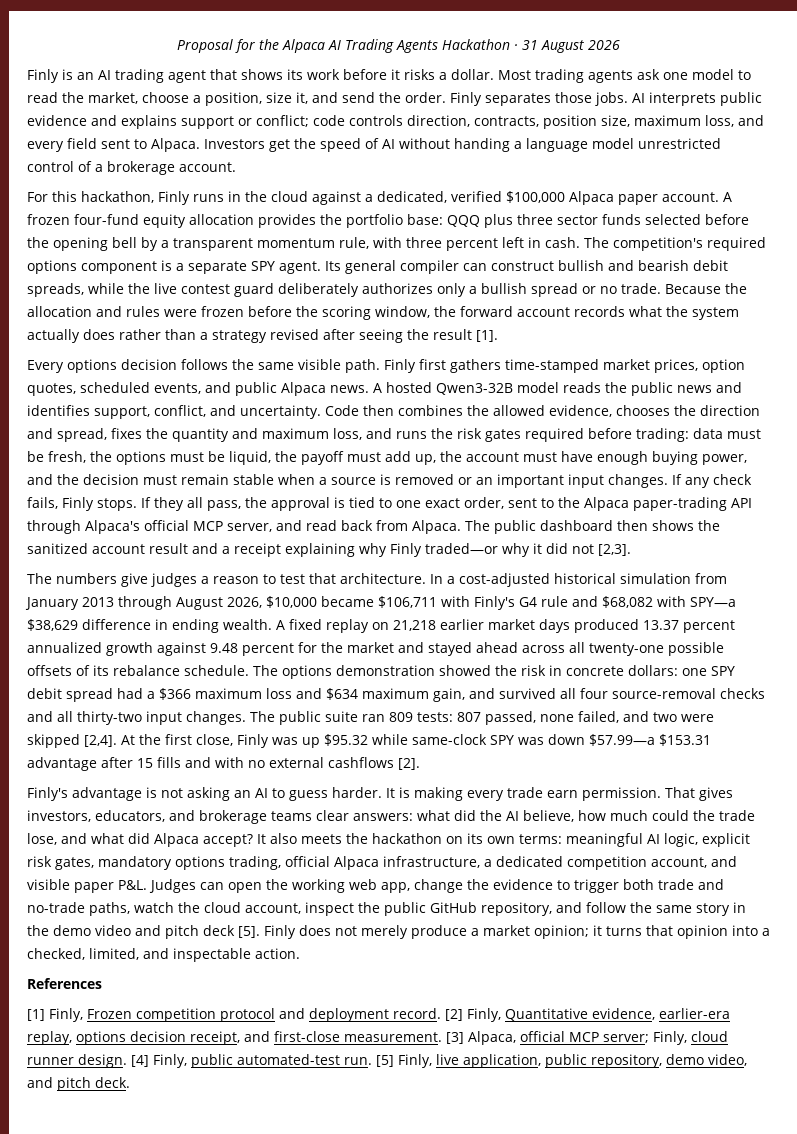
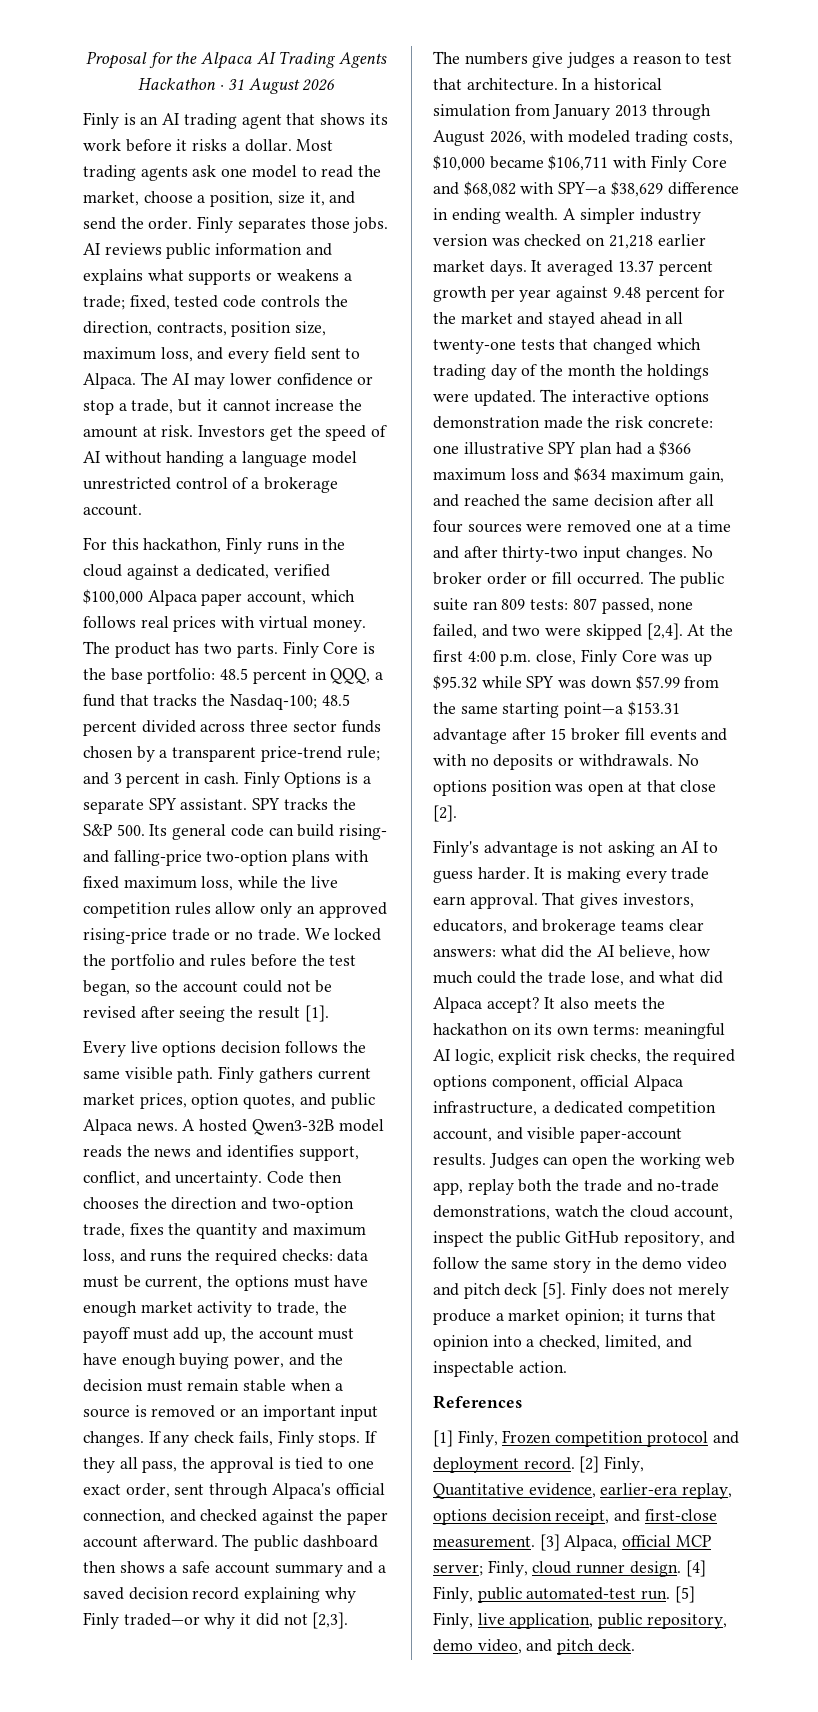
- AI interprets public evidence and explains support or conflict; code controls direction, contracts, position size, maximum loss, and every field sent to Alpaca.
+ AI reviews public information and explains what supports or weakens a trade; fixed, tested code controls the direction, contracts, position size, maximum loss, and every field sent to Alpaca.
+ The AI may lower confidence or stop a trade, but it cannot increase the amount at risk.
- For this hackathon, Finly runs in the cloud against a dedicated, verified $100,000 Alpaca paper account. A frozen four-fund equity allocation provides the portfolio base: QQQ plus three sector funds selected before the opening bell by a transparent momentum rule, with three percent left in cash. The competition's required options component is a separate SPY agent. Its general compiler can construct bullish and bearish debit spreads, while the live contest guard deliberately authorizes only a bullish spread or no trade. Because the allocation and rules were frozen before the scoring window, the forward account records what the system actually does rather than a strategy revised after seeing the result [1].
+ For this hackathon, Finly runs in the cloud against a dedicated, verified $100,000 Alpaca paper account, which follows real prices with virtual money. The product has two parts. Finly Core is the base portfolio: 48.5 percent in QQQ, a fund that tracks the Nasdaq-100; 48.5 percent divided across three sector funds chosen by a transparent price-trend rule; and 3 percent in cash. Finly Options is a separate SPY assistant. SPY tracks the S&P 500. Its general code can build rising- and falling-price two-option plans with fixed maximum loss, while the live competition rules allow only an approved rising-price trade or no trade. We locked the portfolio and rules before the test began, so the account could not be revised after seeing the result [1].
- Every options decision follows the same visible path.
+ Every live options decision follows the same visible path.
- Finly first gathers time-stamped market prices, option quotes, scheduled events, and public Alpaca news.
+ Finly gathers current market prices, option quotes, and public Alpaca news.
- A hosted Qwen3-32B model reads the public news and identifies support, conflict, and uncertainty.
+ A hosted Qwen3-32B model reads the news and identifies support, conflict, and uncertainty.
- Code then combines the allowed evidence, chooses the direction and spread, fixes the quantity and maximum loss, and runs the risk gates required before trading: data must be fresh, the options must be liquid, the payoff must add up, the account must have enough buying power, and the decision must remain stable when a source is removed or an important input changes.
+ Code then chooses the direction and two-option trade, fixes the quantity and maximum loss, and runs the required checks: data must be current, the options must have enough market activity to trade, the payoff must add up, the account must have enough buying power, and the decision must remain stable when a source is removed or an important input changes.
- If they all pass, the approval is tied to one exact order, sent to the Alpaca paper-trading API through Alpaca's official MCP server, and read back from Alpaca.
+ If they all pass, the approval is tied to one exact order, sent through Alpaca's official connection, and checked against the paper account afterward.
- The public dashboard then shows the sanitized account result and a receipt explaining why Finly traded—or why it did not [2,3].
+ The public dashboard then shows a safe account summary and a saved decision record explaining why Finly traded—or why it did not [2,3].
- In a cost-adjusted historical simulation from January 2013 through August 2026, $10,000 became $106,711 with Finly's G4 rule and $68,082 with SPY—a $38,629 difference in ending wealth.
+ In a historical simulation from January 2013 through August 2026, with modeled trading costs, $10,000 became $106,711 with Finly Core and $68,082 with SPY—a $38,629 difference in ending wealth.
- A fixed replay on 21,218 earlier market days produced 13.37 percent annualized growth against 9.48 percent for the market and stayed ahead across all twenty-one possible offsets of its rebalance schedule. The options demonstration showed the risk in concrete dollars: one SPY debit spread had a $366 maximum loss and $634 maximum gain, and survived all four source-removal checks and all thirty-two input changes.
+ A simpler industry version was checked on 21,218 earlier market days. It averaged 13.37 percent growth per year against 9.48 percent for the market and stayed ahead in all twenty-one tests that changed which trading day of the month the holdings were updated. The interactive options demonstration made the risk concrete: one illustrative SPY plan had a $366 maximum loss and $634 maximum gain, and reached the same decision after all four sources were removed one at a time and after thirty-two input changes. No broker order or fill occurred.
- At the first close, Finly was up $95.32 while same-clock SPY was down $57.99—a $153.31 advantage after 15 fills and with no external cashflows [2].
+ At the first 4:00 p.m. close, Finly Core was up $95.32 while SPY was down $57.99 from the same starting point—a $153.31 advantage after 15 broker fill events and with no deposits or withdrawals. No options position was open at that close [2].
- It is making every trade earn permission.
+ It is making every trade earn approval.
- It also meets the hackathon on its own terms: meaningful AI logic, explicit risk gates, mandatory options trading, official Alpaca infrastructure, a dedicated competition account, and visible paper P&L. Judges can open the working web app, change the evidence to trigger both trade and no-trade paths, watch the cloud account, inspect the public GitHub repository, and follow the same story in the demo video and pitch deck [5].
+ It also meets the hackathon on its own terms: meaningful AI logic, explicit risk checks, the required options component, official Alpaca infrastructure, a dedicated competition account, and visible paper-account results. Judges can open the working web app, replay both the trade and no-trade demonstrations, watch the cloud account, inspect the public GitHub repository, and follow the same story in the demo video and pitch deck [5].

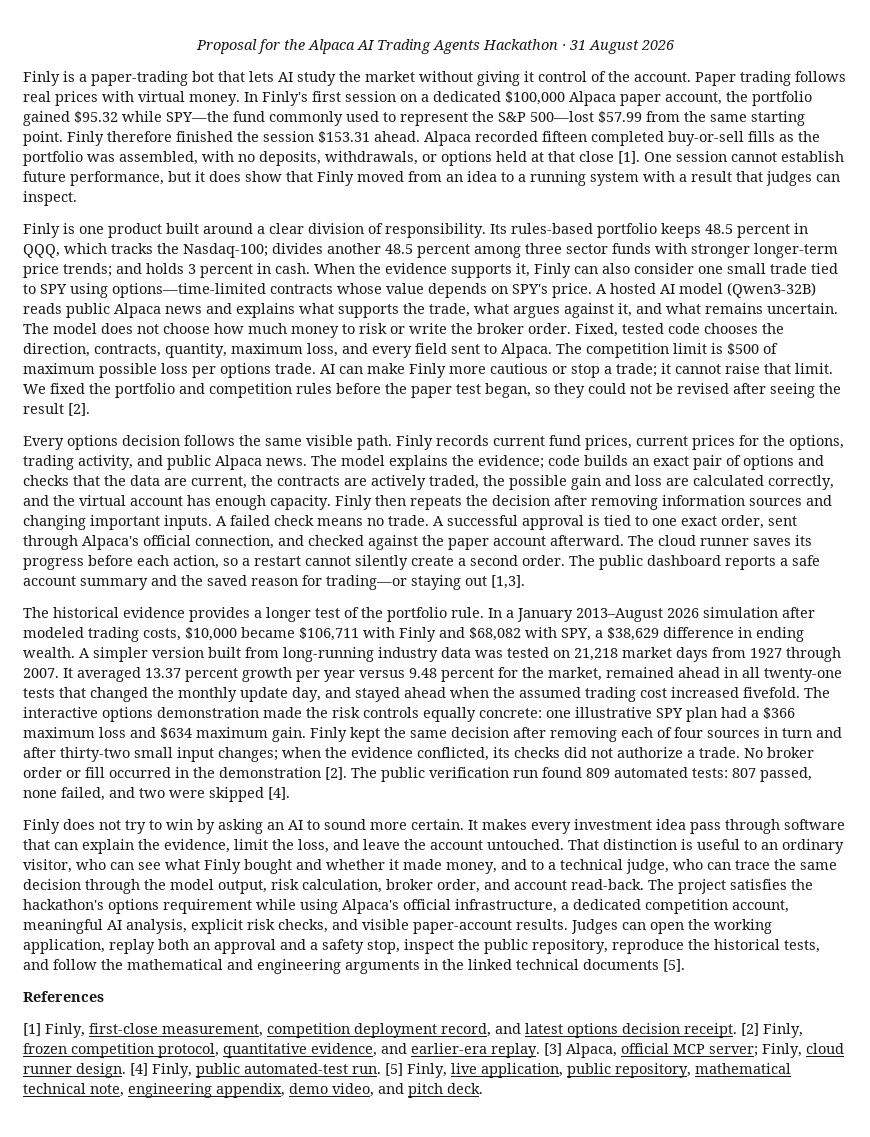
- Finly is an AI trading agent that shows its work before it risks a dollar. Most trading agents ask one model to read the market, choose a position, size it, and send the order. Finly separates those jobs. AI reviews public information and explains what supports or weakens a trade; fixed, tested code controls the direction, contracts, position size, maximum loss, and every field sent to Alpaca.
+ Finly is a paper-trading bot that lets AI study the market without giving it control of the account. Paper trading follows real prices with virtual money. In Finly's first session on a dedicated $100,000 Alpaca paper account, the portfolio gained $95.32 while SPY—the fund commonly used to represent the S&P 500—lost $57.99 from the same starting point. Finly therefore finished the session $153.31 ahead. Alpaca recorded fifteen completed buy-or-sell fills as the portfolio was assembled, with no deposits, withdrawals, or options held at that close [1]. One session cannot establish future performance, but it does show that Finly moved from an idea to a running system with a result that judges can inspect.
+ Finly is one product built around a clear division of responsibility. Its rules-based portfolio keeps 48.5 percent in QQQ, which tracks the Nasdaq-100; divides another 48.5 percent among three sector funds with stronger longer-term price trends; and holds 3 percent in cash. When the evidence supports it, Finly can also consider one small trade tied to SPY using options—time-limited contracts whose value depends on SPY's price. A hosted AI model (Qwen3-32B) reads public Alpaca news and explains what supports the trade, what argues against it, and what remains uncertain. The model does not choose how much money to risk or write the broker order. Fixed, tested code chooses the direction, contracts, quantity, maximum loss, and every field sent to Alpaca.
- The AI may lower confidence or stop a trade, but it cannot increase the amount at risk. Investors get the speed of AI without handing a language model unrestricted control of a brokerage account.
- For this hackathon, Finly runs in the cloud against a dedicated, verified $100,000 Alpaca paper account, which follows real prices with virtual money. The product has two parts. Finly Core is the base portfolio: 48.5 percent in QQQ, a fund that tracks the Nasdaq-100; 48.5 percent divided across three sector funds chosen by a transparent price-trend rule; and 3 percent in cash. Finly Options is a separate SPY assistant. SPY tracks the S&P 500. Its general code can build rising- and falling-price two-option plans with fixed maximum loss, while the live competition rules allow only an approved rising-price trade or no trade. We locked the portfolio and rules before the test began, so the account could not be revised after seeing the result [1].
+ The competition limit is $500 of maximum possible loss per options trade. AI can make Finly more cautious or stop a trade; it cannot raise that limit. We fixed the portfolio and competition rules before the paper test began, so they could not be revised after seeing the result [2].
- Every live options decision follows the same visible path.
+ Every options decision follows the same visible path.
- Finly gathers current market prices, option quotes, and public Alpaca news. A hosted Qwen3-32B model reads the news and identifies support, conflict, and uncertainty. Code then chooses the direction and two-option trade, fixes the quantity and maximum loss, and runs the required checks: data must be current, the options must have enough market activity to trade, the payoff must add up, the account must have enough buying power, and the decision must remain stable when a source is removed or an important input changes. If any check fails, Finly stops. If they all pass, the approval is tied to one exact order, sent through Alpaca's official connection, and checked against the paper account afterward.
+ Finly records current fund prices, current prices for the options, trading activity, and public Alpaca news. The model explains the evidence; code builds an exact pair of options and checks that the data are current, the contracts are actively traded, the possible gain and loss are calculated correctly, and the virtual account has enough capacity. Finly then repeats the decision after removing information sources and changing important inputs. A failed check means no trade. A successful approval is tied to one exact order, sent through Alpaca's official connection, and checked against the paper account afterward.
- The public dashboard then shows a safe account summary and a saved decision record explaining why Finly traded—or why it did not [2,3].
- The numbers give judges a reason to test that architecture. In a historical simulation from January 2013 through August 2026, with modeled trading costs, $10,000 became $106,711 with Finly Core and $68,082 with SPY—a $38,629 difference in ending wealth.
+ The cloud runner saves its progress before each action, so a restart cannot silently create a second order. The public dashboard reports a safe account summary and the saved reason for trading—or staying out [1,3].
+ The historical evidence provides a longer test of the portfolio rule. In a January 2013–August 2026 simulation after modeled trading costs, $10,000 became $106,711 with Finly and $68,082 with SPY, a $38,629 difference in ending wealth.
- A simpler industry version was checked on 21,218 earlier market days.
+ A simpler version built from long-running industry data was tested on 21,218 market days from 1927 through 2007.
- It averaged 13.37 percent growth per year against 9.48 percent for the market and stayed ahead in all twenty-one tests that changed which trading day of the month the holdings were updated.
+ It averaged 13.37 percent growth per year versus 9.48 percent for the market, remained ahead in all twenty-one tests that changed the monthly update day, and stayed ahead when the assumed trading cost increased fivefold.
- The interactive options demonstration made the risk concrete: one illustrative SPY plan had a $366 maximum loss and $634 maximum gain, and reached the same decision after all four sources were removed one at a time and after thirty-two input changes.
+ The interactive options demonstration made the risk controls equally concrete: one illustrative SPY plan had a $366 maximum loss and $634 maximum gain. Finly kept the same decision after removing each of four sources in turn and after thirty-two small input changes; when the evidence conflicted, its checks did not authorize a trade.
- No broker order or fill occurred. The public suite ran 809 tests: 807 passed, none failed, and two were skipped [2,4]. At the first 4:00 p.m. close, Finly Core was up $95.32 while SPY was down $57.99 from the same starting point—a $153.31 advantage after 15 broker fill events and with no deposits or withdrawals. No options position was open at that close [2].
- Finly's advantage is not asking an AI to guess harder. It is making every trade earn approval. That gives investors, educators, and brokerage teams clear answers: what did the AI believe, how much could the trade lose, and what did Alpaca accept? It also meets the hackathon on its own terms: meaningful AI logic, explicit risk checks, the required options component, official Alpaca infrastructure, a dedicated competition account, and visible paper-account results.
+ No broker order or fill occurred in the demonstration [2]. The public verification run found 809 automated tests: 807 passed, none failed, and two were skipped [4].
+ Finly does not try to win by asking an AI to sound more certain. It makes every investment idea pass through software that can explain the evidence, limit the loss, and leave the account untouched. That distinction is useful to an ordinary visitor, who can see what Finly bought and whether it made money, and to a technical judge, who can trace the same decision through the model output, risk calculation, broker order, and account read-back. The project satisfies the hackathon's options requirement while using Alpaca's official infrastructure, a dedicated competition account, meaningful AI analysis, explicit risk checks, and visible paper-account results.
- Judges can open the working web app, replay both the trade and no-trade demonstrations, watch the cloud account, inspect the public GitHub repository, and follow the same story in the demo video and pitch deck [5]. Finly does not merely produce a market opinion; it turns that opinion into a checked, limited, and inspectable action.
+ Judges can open the working application, replay both an approval and a safety stop, inspect the public repository, reproduce the historical tests, and follow the mathematical and engineering arguments in the linked technical documents [5].
  References
- [1] Finly, Frozen competition protocol and deployment record. [2] Finly, Quantitative evidence, earlier-era replay, options decision receipt, and first-close measurement.
+ [1] Finly, first-close measurement, competition deployment record, and latest options decision receipt. [2] Finly, frozen competition protocol, quantitative evidence, and earlier-era replay.
- [5] Finly, live application, public repository, demo video, and pitch deck.
+ [5] Finly, live application, public repository, mathematical technical note, engineering appendix, demo video, and pitch deck.

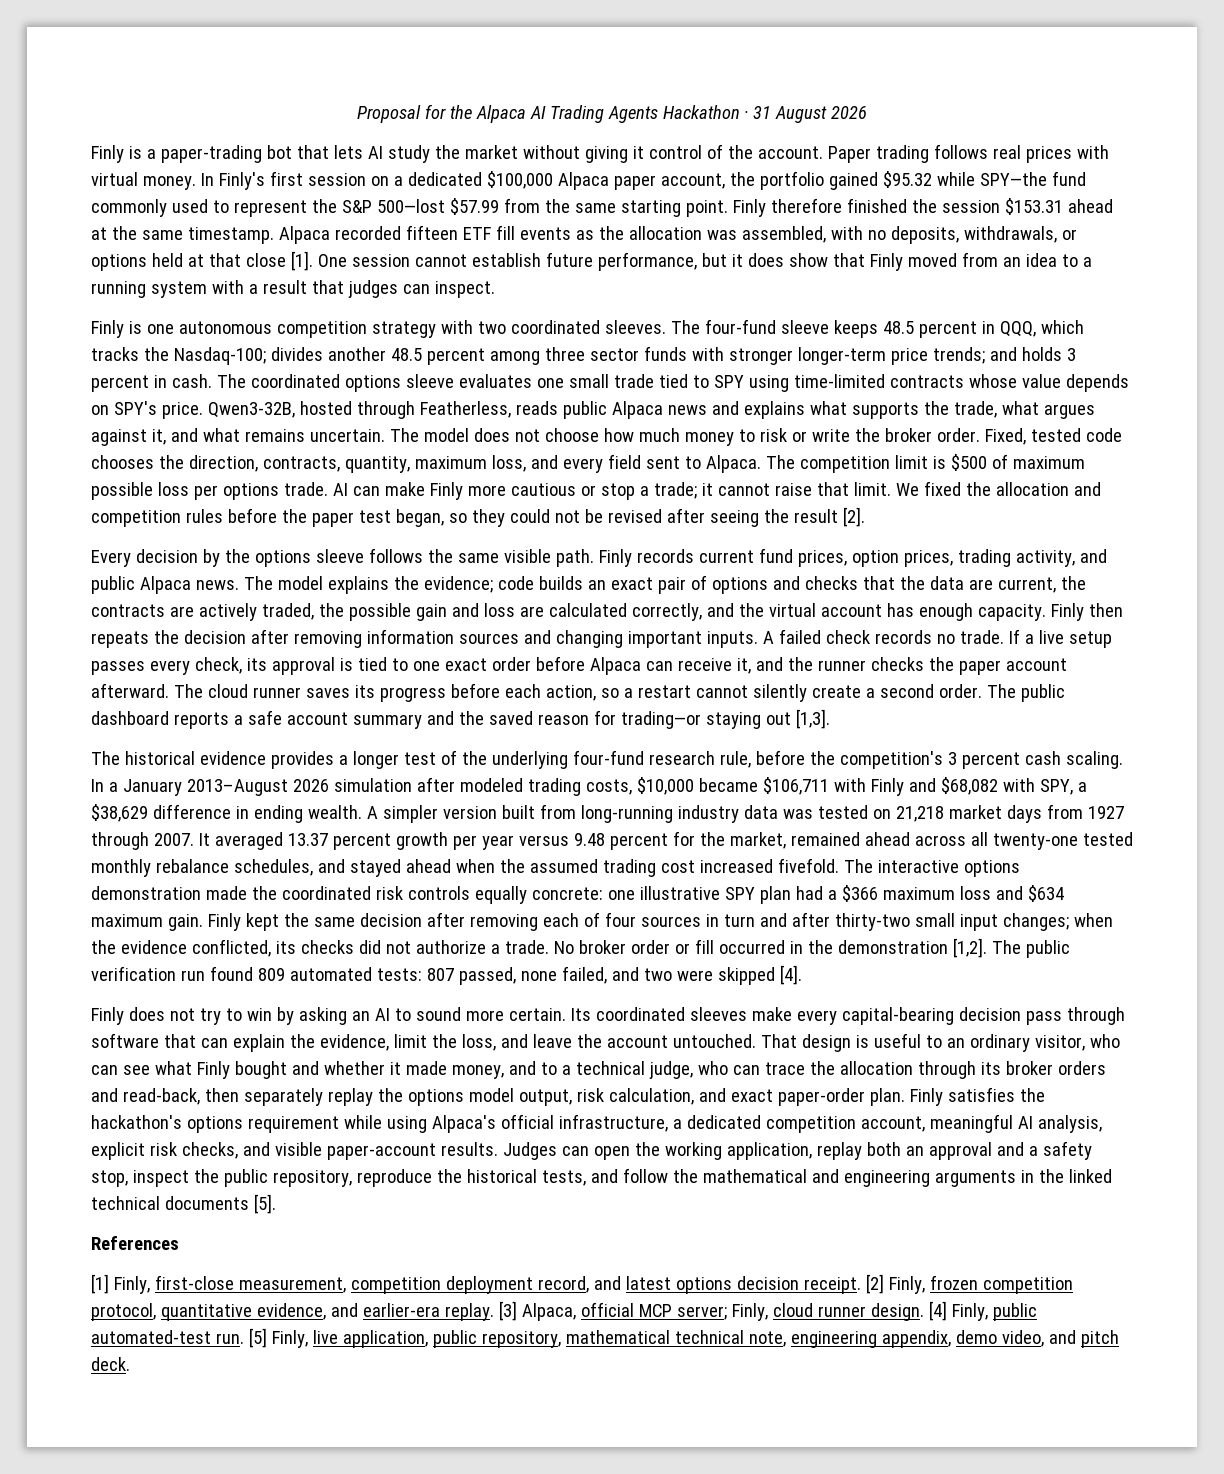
- Finly therefore finished the session $153.31 ahead. Alpaca recorded fifteen completed buy-or-sell fills as the portfolio was assembled, with no deposits, withdrawals, or options held at that close [1].
+ Finly therefore finished the session $153.31 ahead at the same timestamp. Alpaca recorded fifteen ETF fill events as the allocation was assembled, with no deposits, withdrawals, or options held at that close [1].
- Finly is one product built around a clear division of responsibility. Its rules-based portfolio keeps 48.5 percent in QQQ, which tracks the Nasdaq-100; divides another 48.5 percent among three sector funds with stronger longer-term price trends; and holds 3 percent in cash.
+ Finly is one autonomous competition strategy with two coordinated sleeves. The four-fund sleeve keeps 48.5 percent in QQQ, which tracks the Nasdaq-100; divides another 48.5 percent among three sector funds with stronger longer-term price trends; and holds 3 percent in cash.
- When the evidence supports it, Finly can also consider one small trade tied to SPY using options—time-limited contracts whose value depends on SPY's price.
+ The coordinated options sleeve evaluates one small trade tied to SPY using time-limited contracts whose value depends on SPY's price.
- A hosted AI model (Qwen3-32B) reads public Alpaca news and explains what supports the trade, what argues against it, and what remains uncertain.
+ Qwen3-32B, hosted through Featherless, reads public Alpaca news and explains what supports the trade, what argues against it, and what remains uncertain.
- We fixed the portfolio and competition rules before the paper test began, so they could not be revised after seeing the result [2].
+ We fixed the allocation and competition rules before the paper test began, so they could not be revised after seeing the result [2].
- Every options decision follows the same visible path.
+ Every decision by the options sleeve follows the same visible path.
- Finly records current fund prices, current prices for the options, trading activity, and public Alpaca news.
+ Finly records current fund prices, option prices, trading activity, and public Alpaca news.
- A failed check means no trade.
+ A failed check records no trade.
- A successful approval is tied to one exact order, sent through Alpaca's official connection, and checked against the paper account afterward.
+ If a live setup passes every check, its approval is tied to one exact order before Alpaca can receive it, and the runner checks the paper account afterward.
- The historical evidence provides a longer test of the portfolio rule.
+ The historical evidence provides a longer test of the underlying four-fund research rule, before the competition's 3 percent cash scaling.
- It averaged 13.37 percent growth per year versus 9.48 percent for the market, remained ahead in all twenty-one tests that changed the monthly update day, and stayed ahead when the assumed trading cost increased fivefold.
+ It averaged 13.37 percent growth per year versus 9.48 percent for the market, remained ahead across all twenty-one tested monthly rebalance schedules, and stayed ahead when the assumed trading cost increased fivefold.
- The interactive options demonstration made the risk controls equally concrete: one illustrative SPY plan had a $366 maximum loss and $634 maximum gain.
+ The interactive options demonstration made the coordinated risk controls equally concrete: one illustrative SPY plan had a $366 maximum loss and $634 maximum gain.
- No broker order or fill occurred in the demonstration [2].
+ No broker order or fill occurred in the demonstration [1,2].
- It makes every investment idea pass through software that can explain the evidence, limit the loss, and leave the account untouched.
+ Its coordinated sleeves make every capital-bearing decision pass through software that can explain the evidence, limit the loss, and leave the account untouched.
- That distinction is useful to an ordinary visitor, who can see what Finly bought and whether it made money, and to a technical judge, who can trace the same decision through the model output, risk calculation, broker order, and account read-back. The project satisfies the hackathon's options requirement while using Alpaca's official infrastructure, a dedicated competition account, meaningful AI analysis, explicit risk checks, and visible paper-account results.
+ That design is useful to an ordinary visitor, who can see what Finly bought and whether it made money, and to a technical judge, who can trace the allocation through its broker orders and read-back, then separately replay the options model output, risk calculation, and exact paper-order plan. Finly satisfies the hackathon's options requirement while using Alpaca's official infrastructure, a dedicated competition account, meaningful AI analysis, explicit risk checks, and visible paper-account results.

